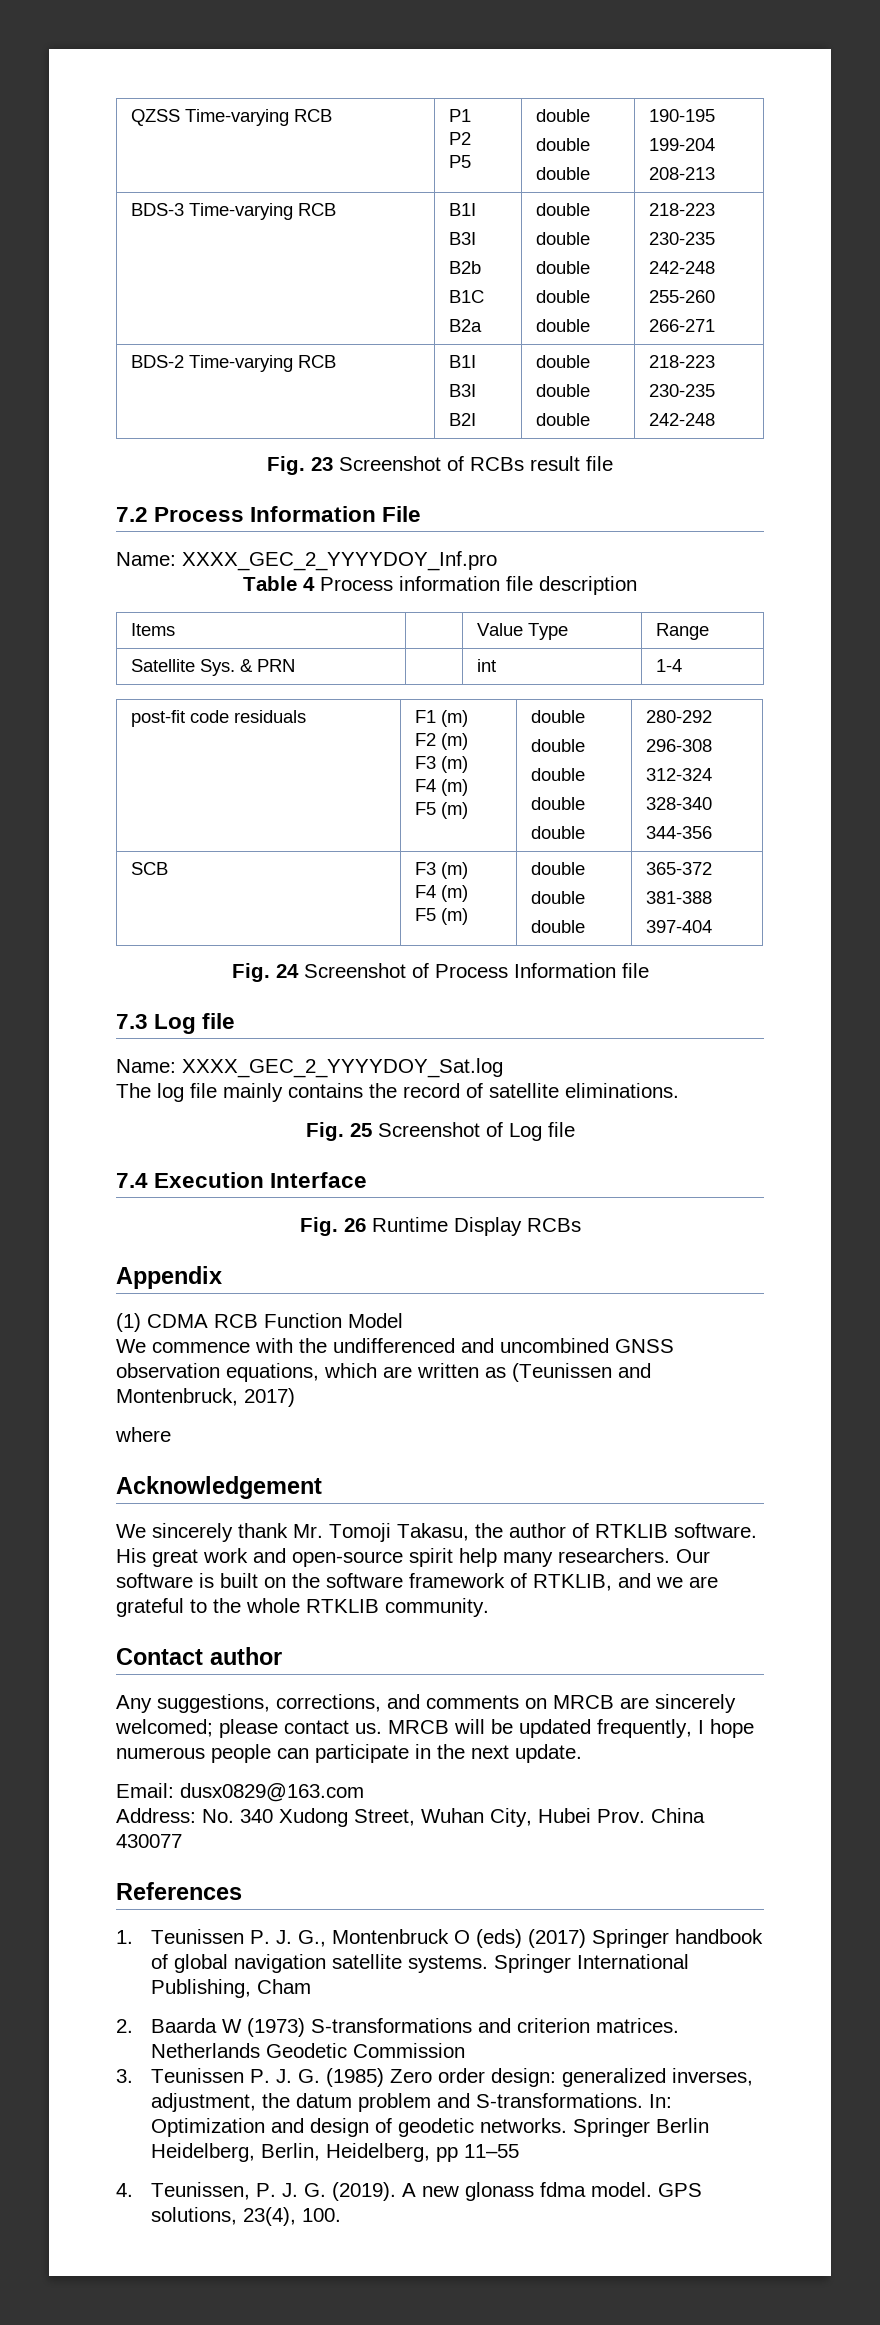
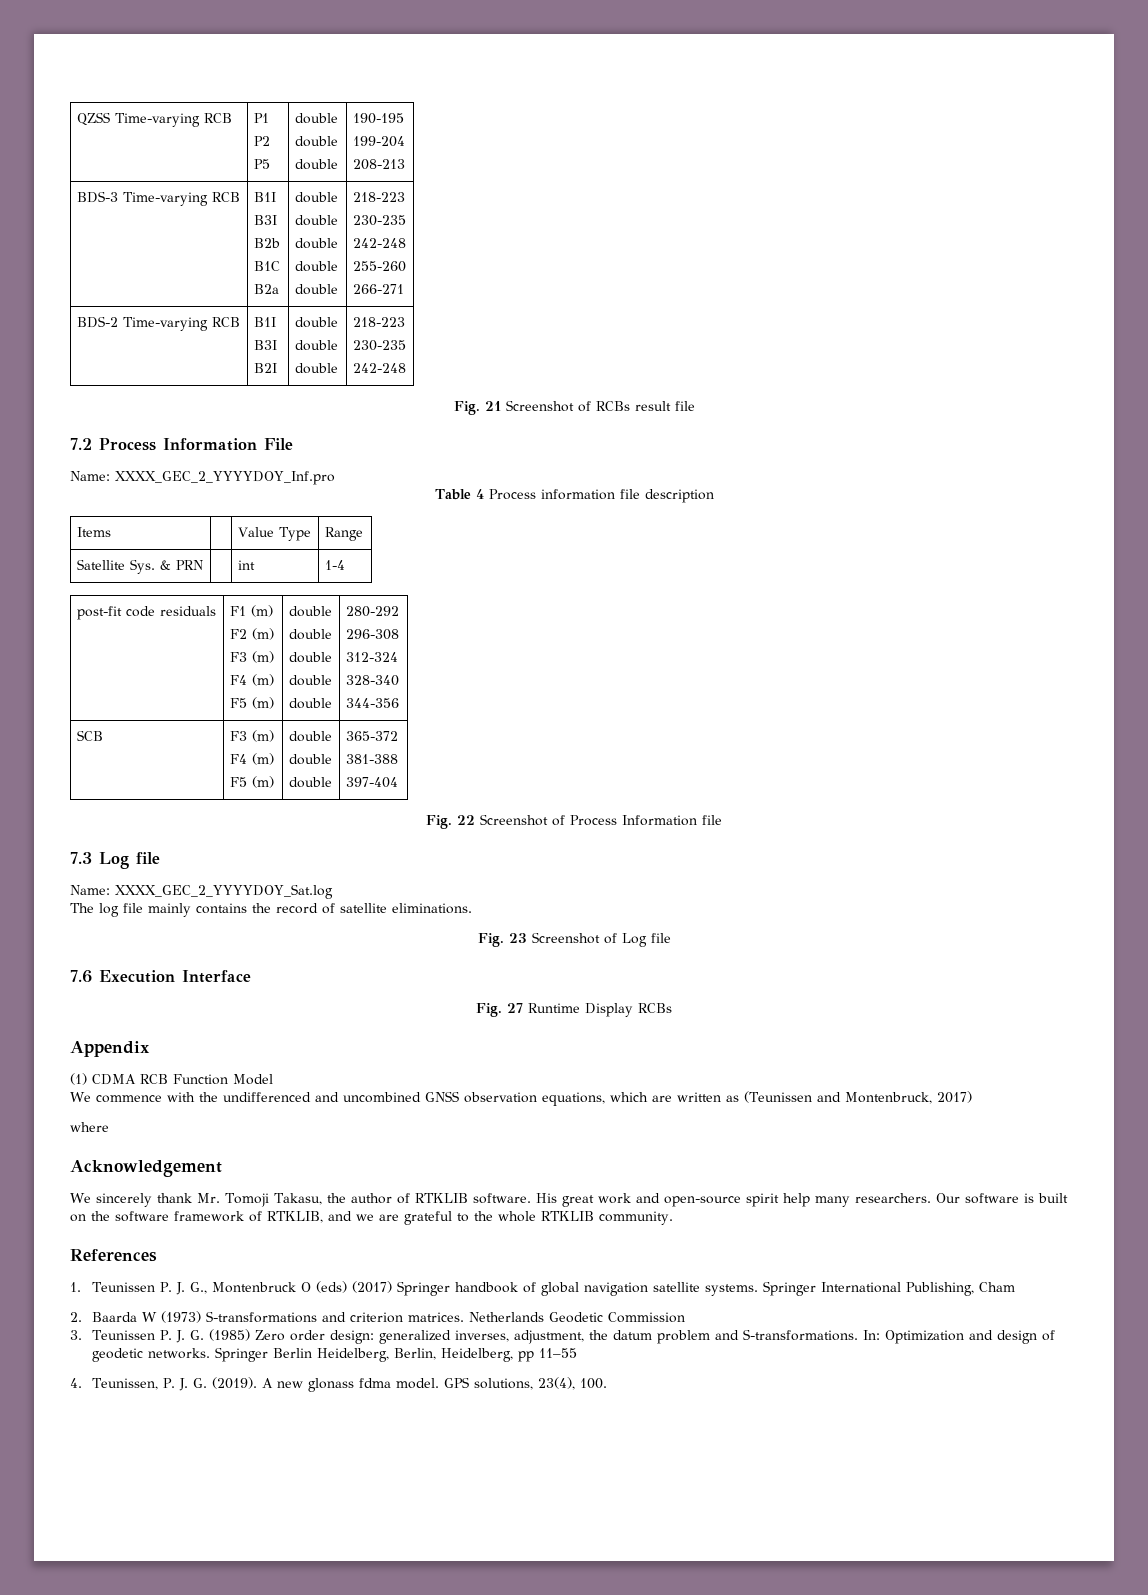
- Fig. 23 Screenshot of RCBs result file
+ Fig. 21 Screenshot of RCBs result file
- Fig. 24 Screenshot of Process Information file
+ Fig. 22 Screenshot of Process Information file
- Fig. 25 Screenshot of Log file
+ Fig. 23 Screenshot of Log file
- 7.4 Execution Interface
+ 7.6 Execution Interface
- Fig. 26 Runtime Display RCBs
+ Fig. 27 Runtime Display RCBs
- Contact author
- Any suggestions, corrections, and comments on MRCB are sincerely welcomed; please contact us. MRCB will be updated frequently, I hope numerous people can participate in the next update.
- Email: dusx0829@163.com
- Address: No. 340 Xudong Street, Wuhan City, Hubei Prov. China 430077

